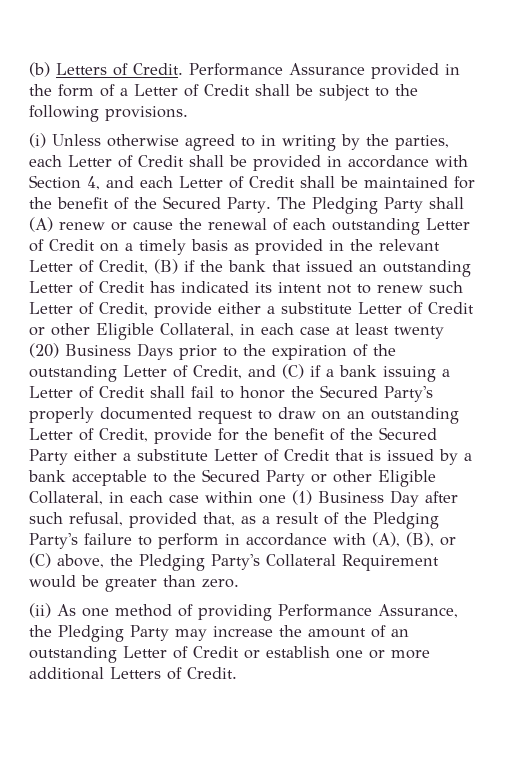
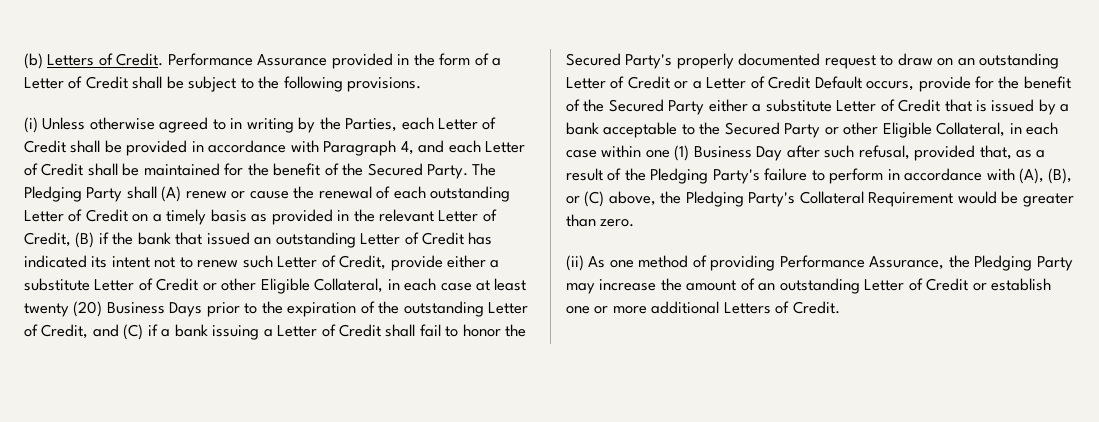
- (i) Unless otherwise agreed to in writing by the parties, each Letter of Credit shall be provided in accordance with Section 4, and each Letter of Credit shall be maintained for the benefit of the Secured Party.
+ (i) Unless otherwise agreed to in writing by the Parties, each Letter of Credit shall be provided in accordance with Paragraph 4, and each Letter of Credit shall be maintained for the benefit of the Secured Party.
- The Pledging Party shall (A) renew or cause the renewal of each outstanding Letter of Credit on a timely basis as provided in the relevant Letter of Credit, (B) if the bank that issued an outstanding Letter of Credit has indicated its intent not to renew such Letter of Credit, provide either a substitute Letter of Credit or other Eligible Collateral, in each case at least twenty (20) Business Days prior to the expiration of the outstanding Letter of Credit, and (C) if a bank issuing a Letter of Credit shall fail to honor the Secured Party's properly documented request to draw on an outstanding Letter of Credit, provide for the benefit of the Secured Party either a substitute Letter of Credit that is issued by a bank acceptable to the Secured Party or other Eligible Collateral, in each case within one (1) Business Day after such refusal, provided that, as a result of the Pledging Party's failure to perform in accordance with (A), (B), or (C) above, the Pledging Party's Collateral Requirement would be greater than zero.
+ The Pledging Party shall (A) renew or cause the renewal of each outstanding Letter of Credit on a timely basis as provided in the relevant Letter of Credit, (B) if the bank that issued an outstanding Letter of Credit has indicated its intent not to renew such Letter of Credit, provide either a substitute Letter of Credit or other Eligible Collateral, in each case at least twenty (20) Business Days prior to the expiration of the outstanding Letter of Credit, and (C) if a bank issuing a Letter of Credit shall fail to honor the Secured Party's properly documented request to draw on an outstanding Letter of Credit or a Letter of Credit Default occurs, provide for the benefit of the Secured Party either a substitute Letter of Credit that is issued by a bank acceptable to the Secured Party or other Eligible Collateral, in each case within one (1) Business Day after such refusal, provided that, as a result of the Pledging Party's failure to perform in accordance with (A), (B), or (C) above, the Pledging Party's Collateral Requirement would be greater than zero.

